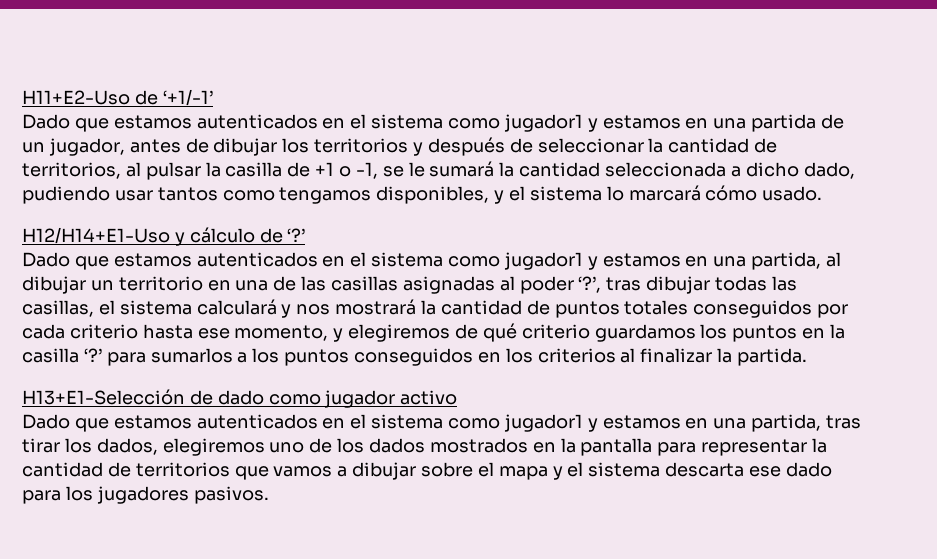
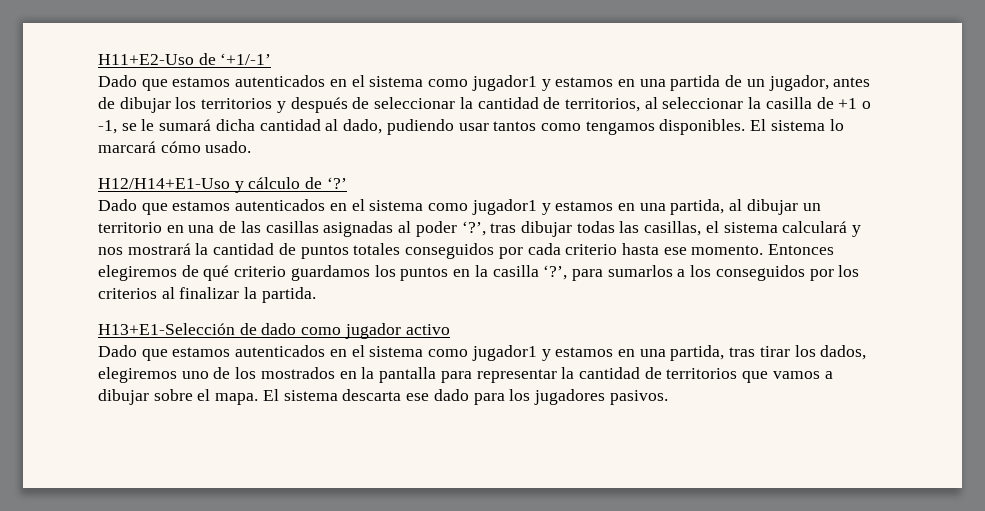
- Dado que estamos autenticados en el sistema como jugador1 y estamos en una partida de un jugador, antes de dibujar los territorios y después de seleccionar la cantidad de territorios, al pulsar la casilla de +1 o -1, se le sumará la cantidad seleccionada a dicho dado, pudiendo usar tantos como tengamos disponibles, y el sistema lo marcará cómo usado.
+ Dado que estamos autenticados en el sistema como jugador1 y estamos en una partida de un jugador, antes de dibujar los territorios y después de seleccionar la cantidad de territorios, al seleccionar la casilla de +1 o -1, se le sumará dicha cantidad al dado, pudiendo usar tantos como tengamos disponibles. El sistema lo marcará cómo usado.
- Dado que estamos autenticados en el sistema como jugador1 y estamos en una partida, al dibujar un territorio en una de las casillas asignadas al poder ‘?’, tras dibujar todas las casillas, el sistema calculará y nos mostrará la cantidad de puntos totales conseguidos por cada criterio hasta ese momento, y elegiremos de qué criterio guardamos los puntos en la casilla ‘?’ para sumarlos a los puntos conseguidos en los criterios al finalizar la partida.
+ Dado que estamos autenticados en el sistema como jugador1 y estamos en una partida, al dibujar un territorio en una de las casillas asignadas al poder ‘?’, tras dibujar todas las casillas, el sistema calculará y nos mostrará la cantidad de puntos totales conseguidos por cada criterio hasta ese momento. Entonces elegiremos de qué criterio guardamos los puntos en la casilla ‘?’, para sumarlos a los conseguidos por los criterios al finalizar la partida.
- Dado que estamos autenticados en el sistema como jugador1 y estamos en una partida, tras tirar los dados, elegiremos uno de los dados mostrados en la pantalla para representar la cantidad de territorios que vamos a dibujar sobre el mapa y el sistema descarta ese dado para los jugadores pasivos.
+ Dado que estamos autenticados en el sistema como jugador1 y estamos en una partida, tras tirar los dados, elegiremos uno de los mostrados en la pantalla para representar la cantidad de territorios que vamos a dibujar sobre el mapa. El sistema descarta ese dado para los jugadores pasivos.

